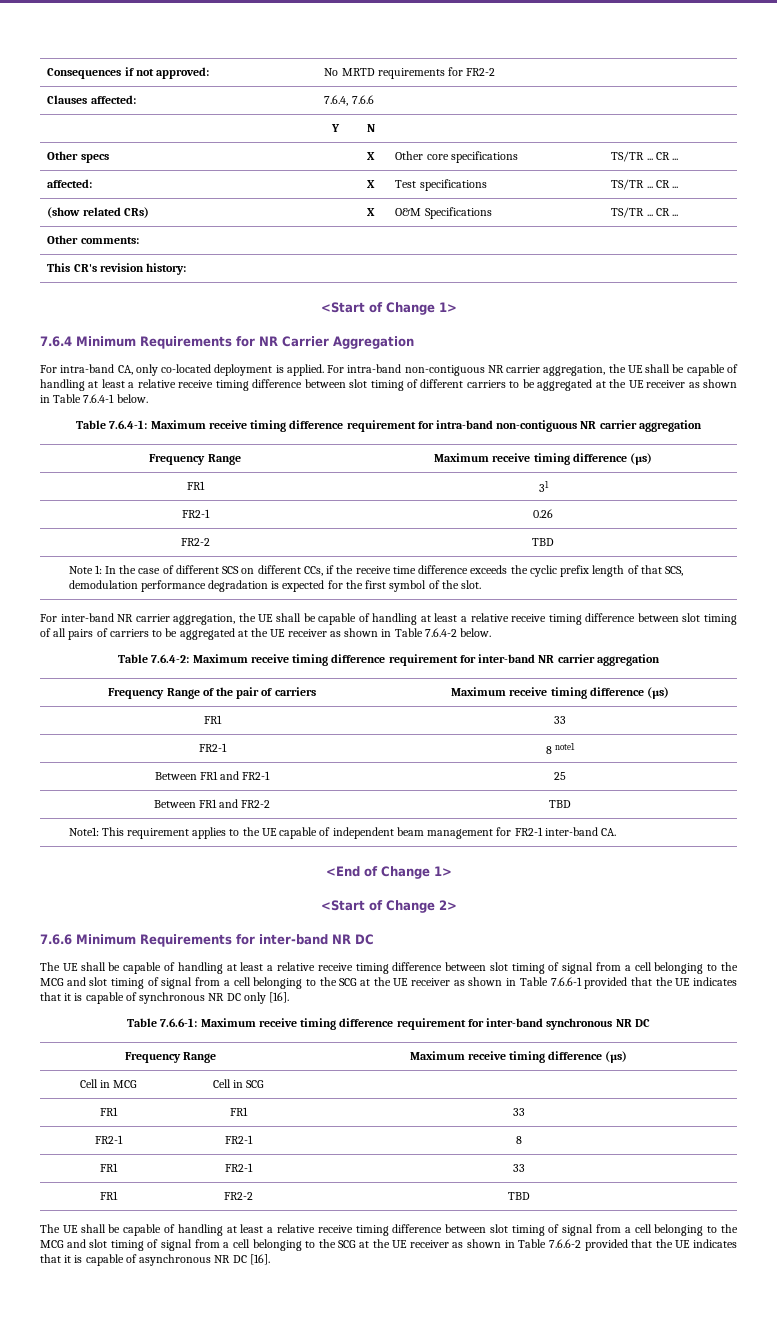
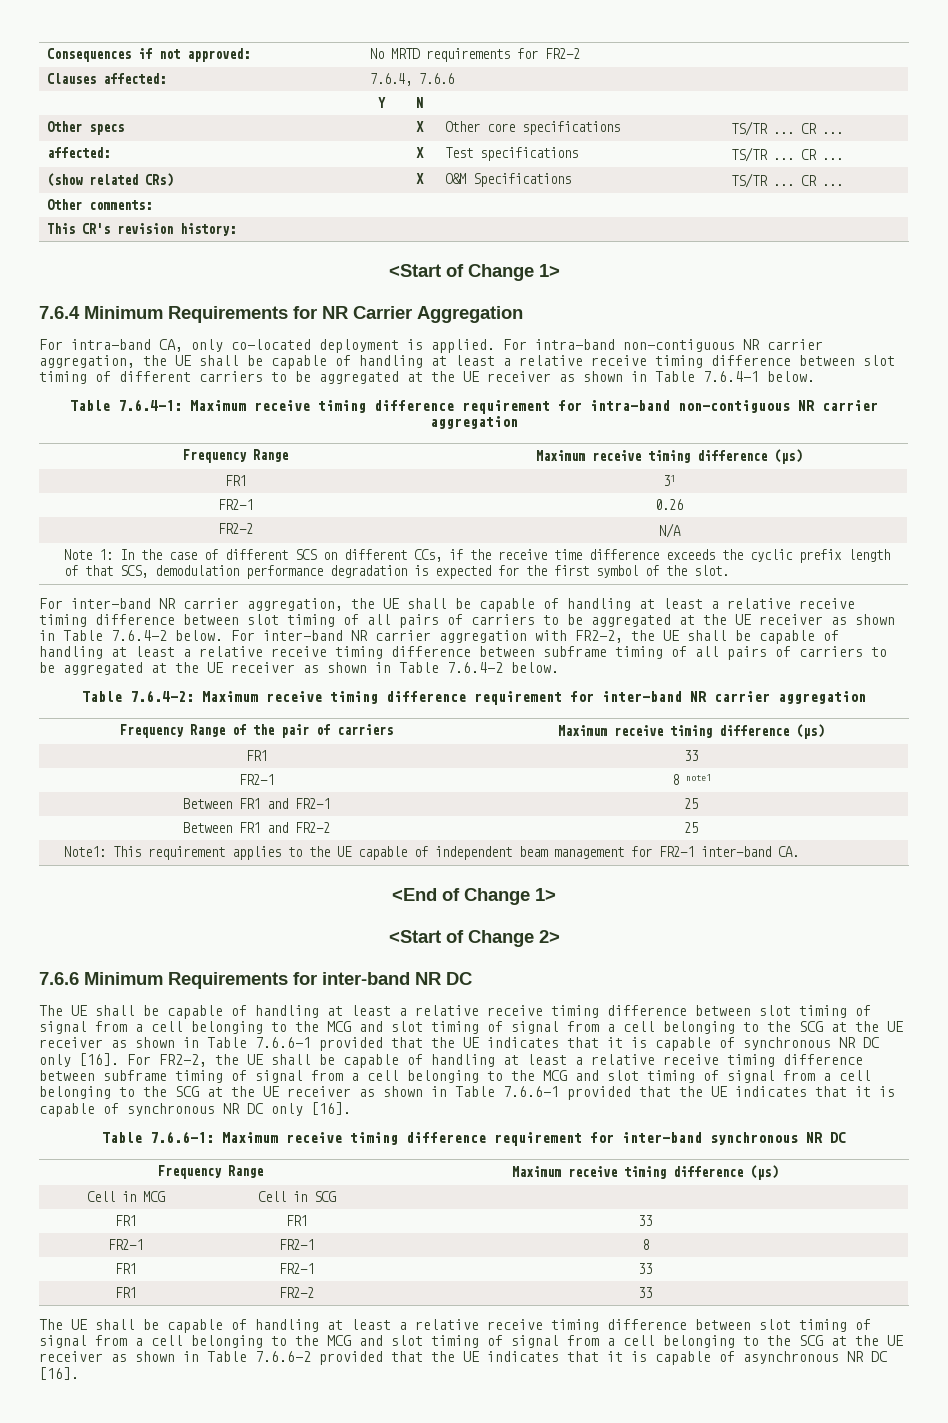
  FR2-1 | 0.26
- FR2-2 | TBD
+ FR2-2 | N/A
+ For inter-band NR carrier aggregation with FR2-2, the UE shall be capable of handling at least a relative receive timing difference between subframe timing of all pairs of carriers to be aggregated at the UE receiver as shown in Table 7.6.4-2 below.
- Between FR1 and FR2-2 | TBD
+ Between FR1 and FR2-2 | 25
+ For FR2-2, the UE shall be capable of handling at least a relative receive timing difference between subframe timing of signal from a cell belonging to the MCG and slot timing of signal from a cell belonging to the SCG at the UE receiver as shown in Table 7.6.6-1 provided that the UE indicates that it is capable of synchronous NR DC only [16].
- FR1 | FR2-2 | TBD
+ FR1 | FR2-2 | 33

